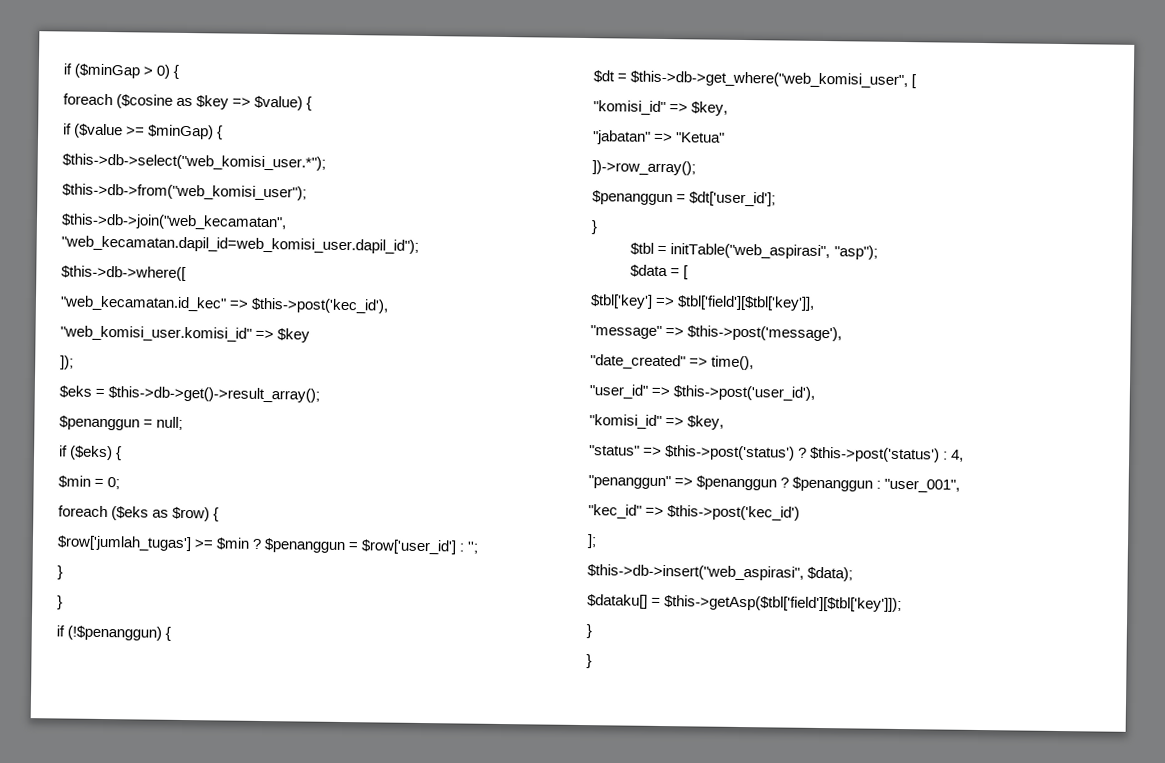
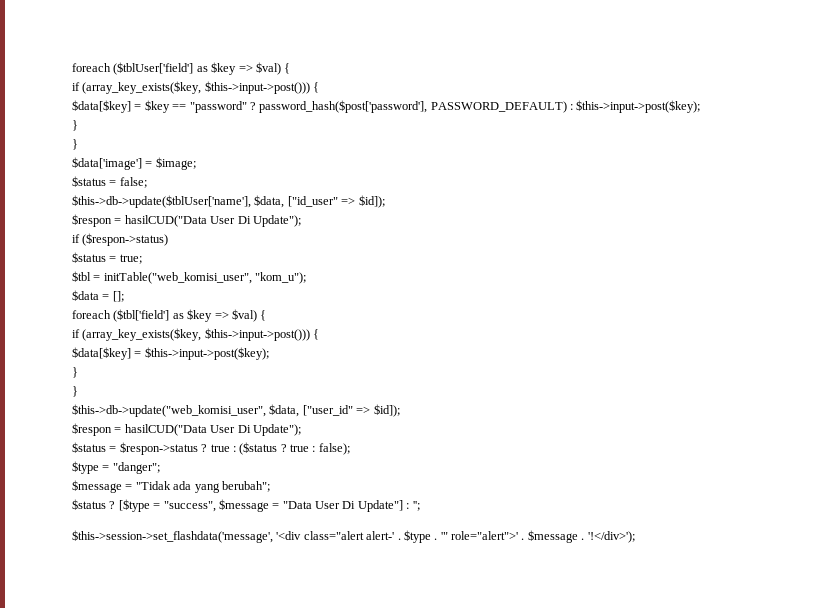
- if ($minGap > 0) {
- foreach ($cosine as $key => $value) {
- if ($value >= $minGap) {
- $this->db->select("web_komisi_user.*");
- $this->db->from("web_komisi_user");
- $this->db->join("web_kecamatan", "web_kecamatan.dapil_id=web_komisi_user.dapil_id");
- $this->db->where([
- "web_kecamatan.id_kec" => $this->post('kec_id'),
- "web_komisi_user.komisi_id" => $key
- ]);
- $eks = $this->db->get()->result_array();
- $penanggun = null;
- if ($eks) {
- $min = 0;
- foreach ($eks as $row) {
- $row['jumlah_tugas'] >= $min ? $penanggun = $row['user_id'] : '';
+ foreach ($tblUser['field'] as $key => $val) {
+ if (array_key_exists($key, $this->input->post())) {
+ $data[$key] = $key == "password" ? password_hash($post['password'], PASSWORD_DEFAULT) : $this->input->post($key);
  }
  }
- if (!$penanggun) {
- $dt = $this->db->get_where("web_komisi_user", [
- "komisi_id" => $key,
- "jabatan" => "Ketua"
- ])->row_array();
- $penanggun = $dt['user_id'];
- }
+ $data['image'] = $image;
+ $status = false;
+ $this->db->update($tblUser['name'], $data, ["id_user" => $id]);
+ $respon = hasilCUD("Data User Di Update");
+ if ($respon->status)
+ $status = true;
- $tbl = initTable("web_aspirasi", "asp");
+ $tbl = initTable("web_komisi_user", "kom_u");
- $data = [
- $tbl['key'] => $tbl['field'][$tbl['key']],
- "message" => $this->post('message'),
- "date_created" => time(),
- "user_id" => $this->post('user_id'),
- "komisi_id" => $key,
- "status" => $this->post('status') ? $this->post('status') : 4,
- "penanggun" => $penanggun ? $penanggun : "user_001",
- "kec_id" => $this->post('kec_id')
- ];
- $this->db->insert("web_aspirasi", $data);
- $dataku[] = $this->getAsp($tbl['field'][$tbl['key']]);
+ $data = [];
+ foreach ($tbl['field'] as $key => $val) {
+ if (array_key_exists($key, $this->input->post())) {
+ $data[$key] = $this->input->post($key);
  }
  }
+ $this->db->update("web_komisi_user", $data, ["user_id" => $id]);
+ $respon = hasilCUD("Data User Di Update");
+ $status = $respon->status ? true : ($status ? true : false);
+ $type = "danger";
+ $message = "Tidak ada yang berubah";
+ $status ? [$type = "success", $message = "Data User Di Update"] : '';
+ $this->session->set_flashdata('message', '<div class="alert alert-' . $type . '" role="alert">' . $message . '!</div>');

